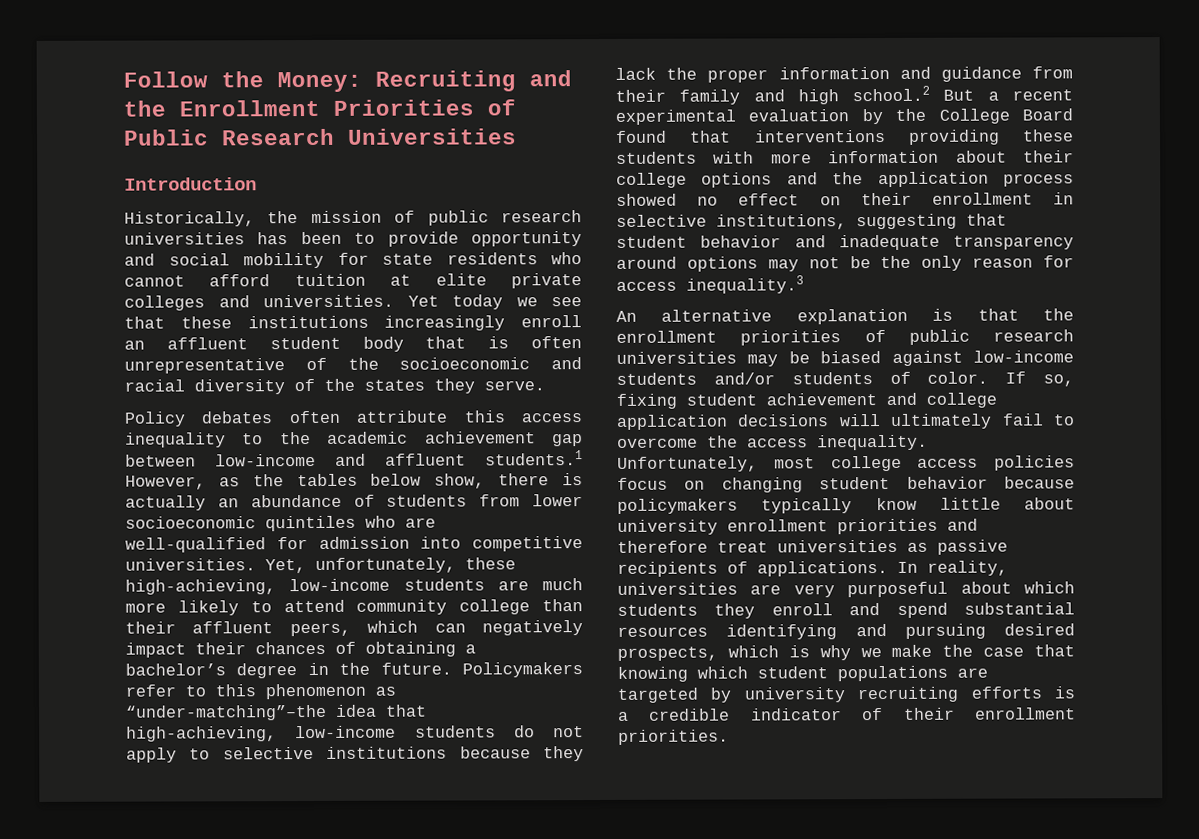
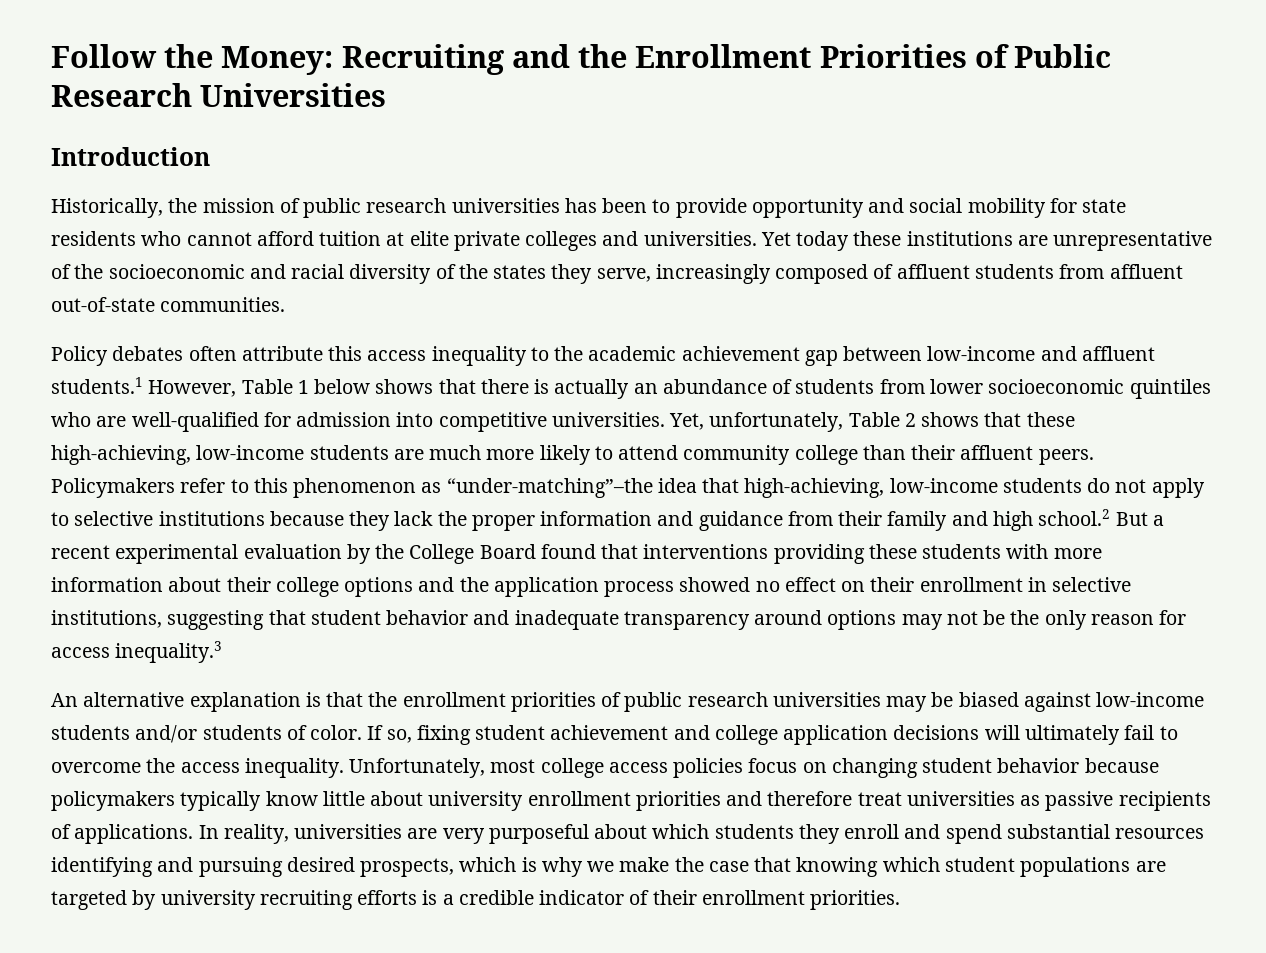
- Yet today we see that these institutions increasingly enroll an affluent student body that is often unrepresentative of the socioeconomic and racial diversity of the states they serve.
+ Yet today these institutions are unrepresentative of the socioeconomic and racial diversity of the states they serve, increasingly composed of affluent students from affluent out-of-state communities.
- Policy debates often attribute this access inequality to the academic achievement gap between low-income and affluent students.1 However, as the tables below show, there is actually an abundance of students from lower socioeconomic quintiles who are well-qualified for admission into competitive universities.
+ Policy debates often attribute this access inequality to the academic achievement gap between low-income and affluent students.1 However, Table 1 below shows that there is actually an abundance of students from lower socioeconomic quintiles who are well-qualified for admission into competitive universities.
- Yet, unfortunately, these high-achieving, low-income students are much more likely to attend community college than their affluent peers, which can negatively impact their chances of obtaining a bachelor’s degree in the future.
+ Yet, unfortunately, Table 2 shows that these high-achieving, low-income students are much more likely to attend community college than their affluent peers.

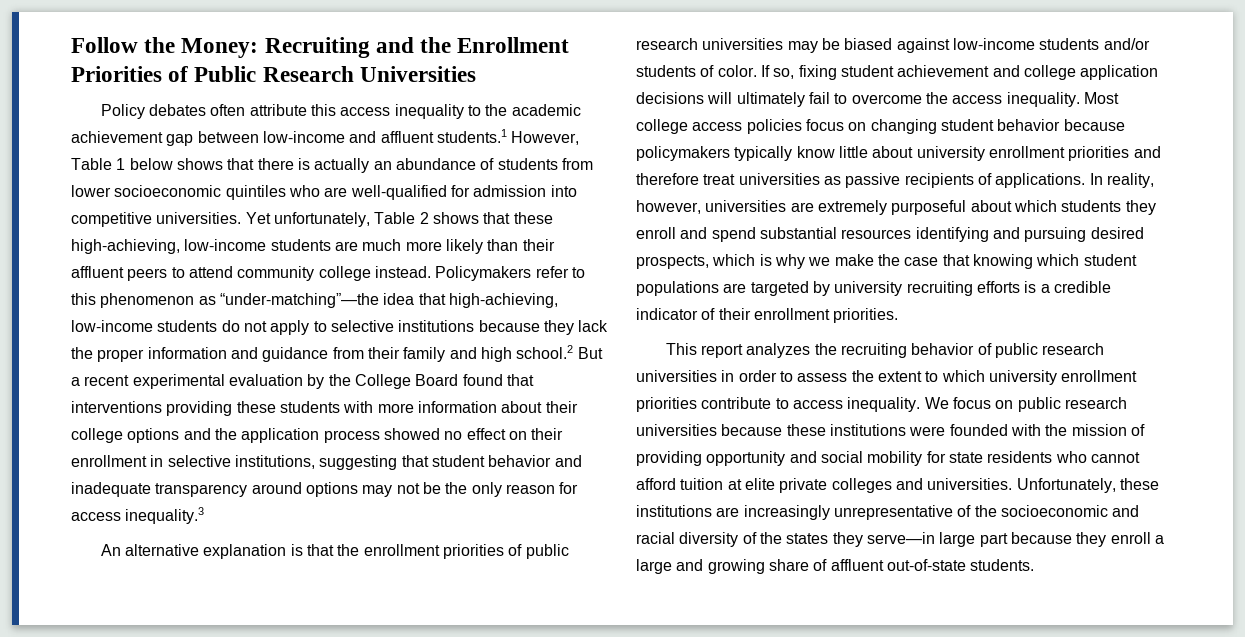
- Introduction
- Historically, the mission of public research universities has been to provide opportunity and social mobility for state residents who cannot afford tuition at elite private colleges and universities. Yet today these institutions are unrepresentative of the socioeconomic and racial diversity of the states they serve, increasingly composed of affluent students from affluent out-of-state communities.
- Yet, unfortunately, Table 2 shows that these high-achieving, low-income students are much more likely to attend community college than their affluent peers.
+ Yet unfortunately, Table 2 shows that these high-achieving, low-income students are much more likely than their affluent peers to attend community college instead.
- Policymakers refer to this phenomenon as “under-matching”–the idea that high-achieving, low-income students do not apply to selective institutions because they lack the proper information and guidance from their family and high school.2 But a recent experimental evaluation by the College Board found that interventions providing these students with more information about their college options and the application process showed no effect on their enrollment in selective institutions, suggesting that student behavior and inadequate transparency around options may not be the only reason for access inequality.3
+ Policymakers refer to this phenomenon as “under-matching”—the idea that high-achieving, low-income students do not apply to selective institutions because they lack the proper information and guidance from their family and high school.2 But a recent experimental evaluation by the College Board found that interventions providing these students with more information about their college options and the application process showed no effect on their enrollment in selective institutions, suggesting that student behavior and inadequate transparency around options may not be the only reason for access inequality.3
- Unfortunately, most college access policies focus on changing student behavior because policymakers typically know little about university enrollment priorities and therefore treat universities as passive recipients of applications.
+ Most college access policies focus on changing student behavior because policymakers typically know little about university enrollment priorities and therefore treat universities as passive recipients of applications.
- In reality, universities are very purposeful about which students they enroll and spend substantial resources identifying and pursuing desired prospects, which is why we make the case that knowing which student populations are targeted by university recruiting efforts is a credible indicator of their enrollment priorities.
+ In reality, however, universities are extremely purposeful about which students they enroll and spend substantial resources identifying and pursuing desired prospects, which is why we make the case that knowing which student populations are targeted by university recruiting efforts is a credible indicator of their enrollment priorities.
+ This report analyzes the recruiting behavior of public research universities in order to assess the extent to which university enrollment priorities contribute to access inequality. We focus on public research universities because these institutions were founded with the mission of providing opportunity and social mobility for state residents who cannot afford tuition at elite private colleges and universities. Unfortunately, these institutions are increasingly unrepresentative of the socioeconomic and racial diversity of the states they serve—in large part because they enroll a large and growing share of affluent out-of-state students.

